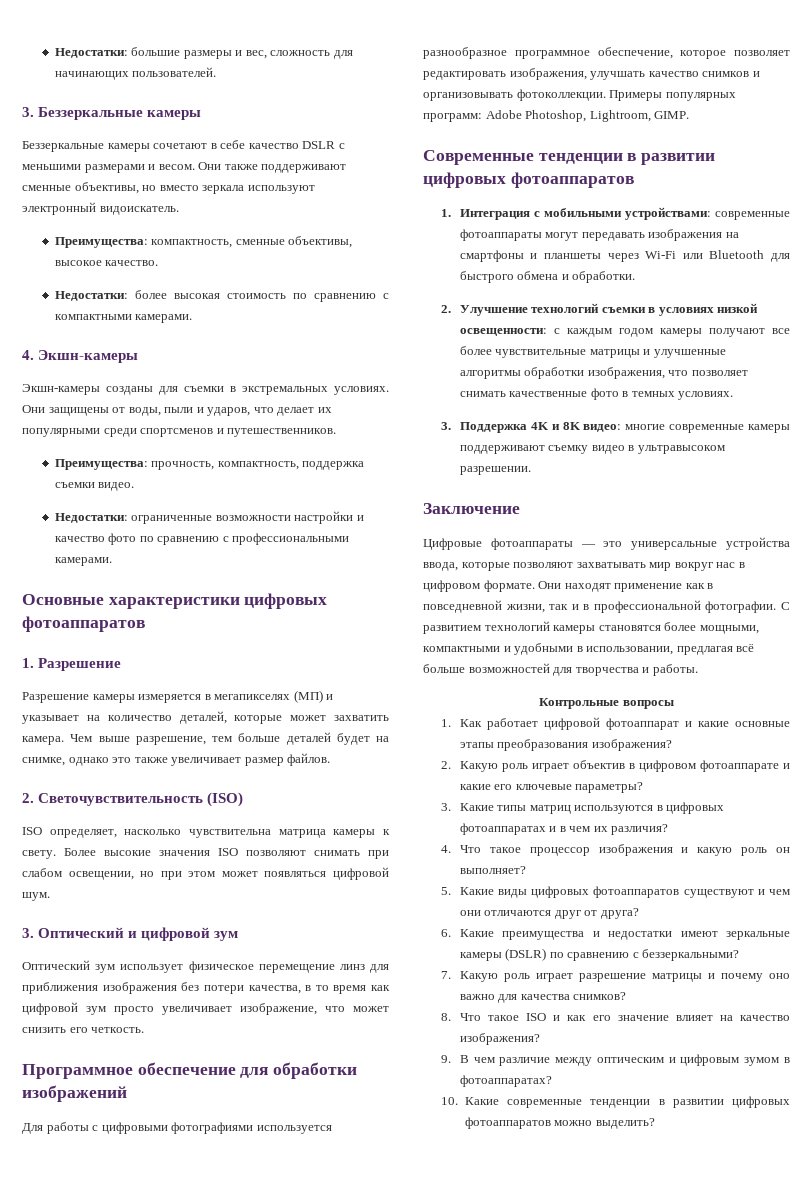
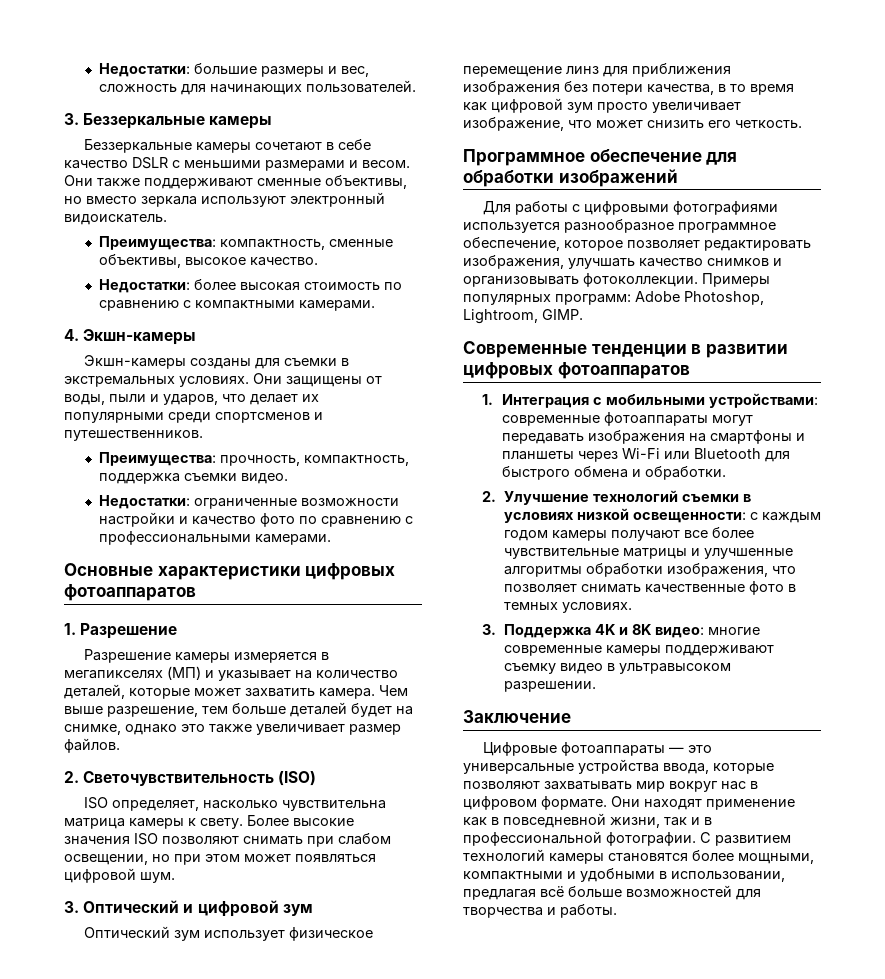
- Контрольные вопросы
- 1. Как работает цифровой фотоаппарат и какие основные этапы преобразования изображения?
- 2. Какую роль играет объектив в цифровом фотоаппарате и какие его ключевые параметры?
- 3. Какие типы матриц используются в цифровых фотоаппаратах и в чем их различия?
- 4. Что такое процессор изображения и какую роль он выполняет?
- 5. Какие виды цифровых фотоаппаратов существуют и чем они отличаются друг от друга?
- 6. Какие преимущества и недостатки имеют зеркальные камеры (DSLR) по сравнению с беззеркальными?
- 7. Какую роль играет разрешение матрицы и почему оно важно для качества снимков?
- 8. Что такое ISO и как его значение влияет на качество изображения?
- 9. В чем различие между оптическим и цифровым зумом в фотоаппаратах?
- 10. Какие современные тенденции в развитии цифровых фотоаппаратов можно выделить?

